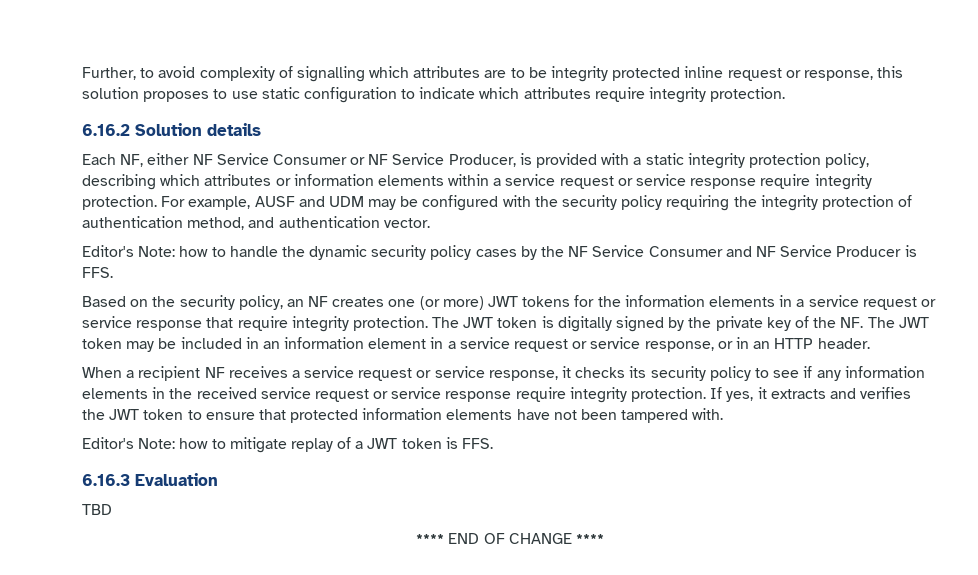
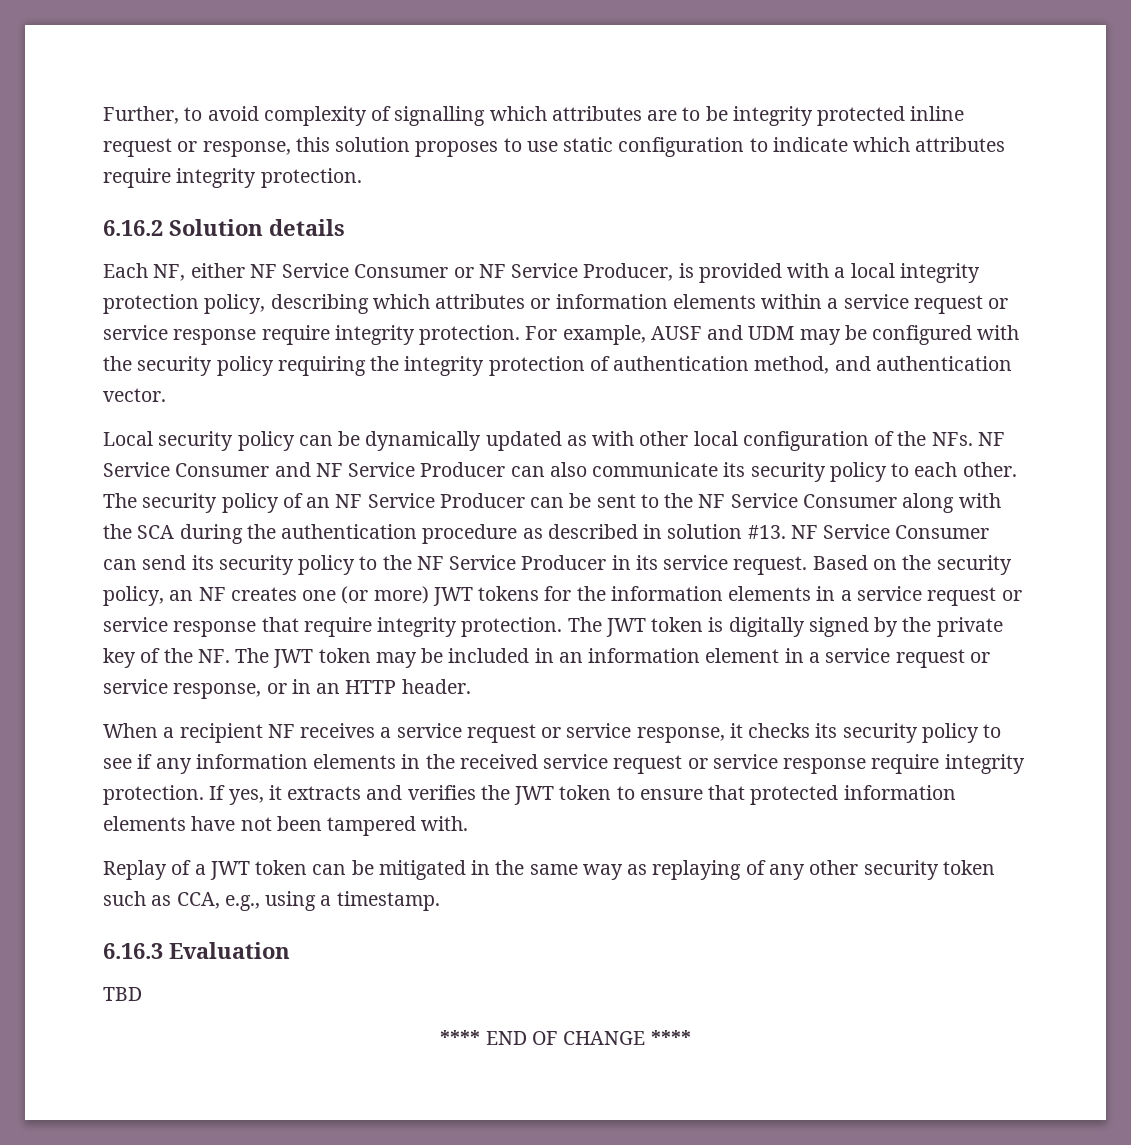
- Each NF, either NF Service Consumer or NF Service Producer, is provided with a static integrity protection policy, describing which attributes or information elements within a service request or service response require integrity protection.
+ Each NF, either NF Service Consumer or NF Service Producer, is provided with a local integrity protection policy, describing which attributes or information elements within a service request or service response require integrity protection.
- Editor's Note: how to handle the dynamic security policy cases by the NF Service Consumer and NF Service Producer is FFS.
- Based on the security policy, an NF creates one (or more) JWT tokens for the information elements in a service request or service response that require integrity protection.
+ Local security policy can be dynamically updated as with other local configuration of the NFs. NF Service Consumer and NF Service Producer can also communicate its security policy to each other. The security policy of an NF Service Producer can be sent to the NF Service Consumer along with the SCA during the authentication procedure as described in solution #13. NF Service Consumer can send its security policy to the NF Service Producer in its service request. Based on the security policy, an NF creates one (or more) JWT tokens for the information elements in a service request or service response that require integrity protection.
- Editor's Note: how to mitigate replay of a JWT token is FFS.
+ Replay of a JWT token can be mitigated in the same way as replaying of any other security token such as CCA, e.g., using a timestamp.

